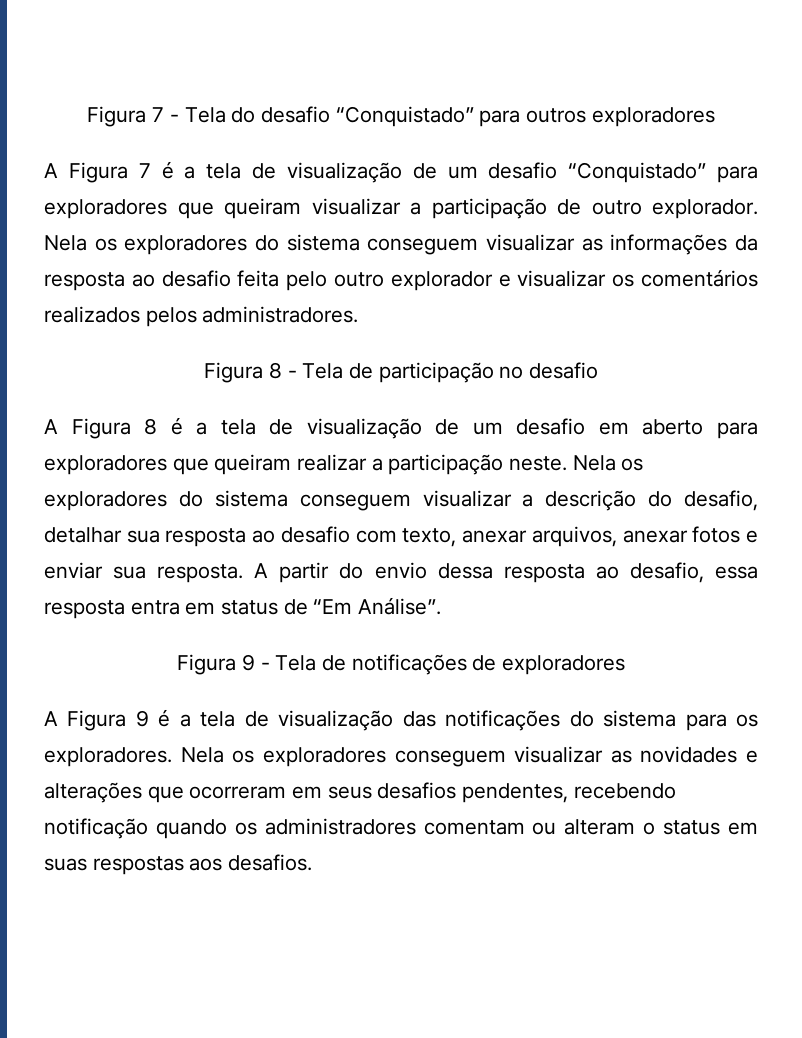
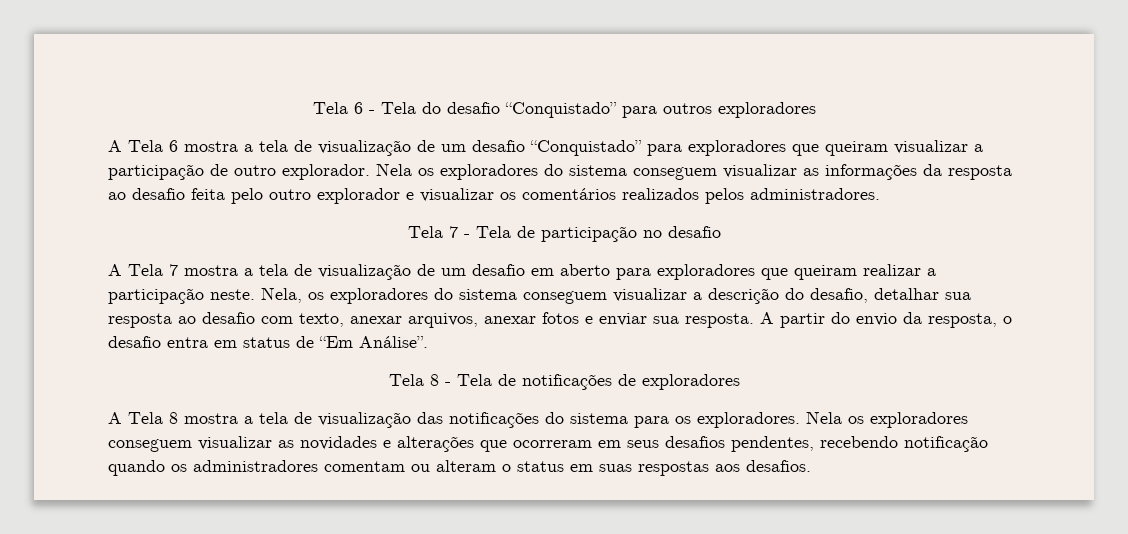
- Figura 7 - Tela do desafio “Conquistado” para outros exploradores
+ Tela 6 - Tela do desafio “Conquistado” para outros exploradores
- A Figura 7 é a tela de visualização de um desafio “Conquistado” para exploradores que queiram visualizar a participação de outro explorador.
+ A Tela 6 mostra a tela de visualização de um desafio “Conquistado” para exploradores que queiram visualizar a participação de outro explorador.
- Figura 8 - Tela de participação no desafio
+ Tela 7 - Tela de participação no desafio
- A Figura 8 é a tela de visualização de um desafio em aberto para exploradores que queiram realizar a participação neste.
+ A Tela 7 mostra a tela de visualização de um desafio em aberto para exploradores que queiram realizar a participação neste.
- Nela os exploradores do sistema conseguem visualizar a descrição do desafio, detalhar sua resposta ao desafio com texto, anexar arquivos, anexar fotos e enviar sua resposta.
+ Nela, os exploradores do sistema conseguem visualizar a descrição do desafio, detalhar sua resposta ao desafio com texto, anexar arquivos, anexar fotos e enviar sua resposta.
- A partir do envio dessa resposta ao desafio, essa resposta entra em status de “Em Análise”.
+ A partir do envio da resposta, o desafio entra em status de “Em Análise”.
- Figura 9 - Tela de notificações de exploradores
+ Tela 8 - Tela de notificações de exploradores
- A Figura 9 é a tela de visualização das notificações do sistema para os exploradores.
+ A Tela 8 mostra a tela de visualização das notificações do sistema para os exploradores.

